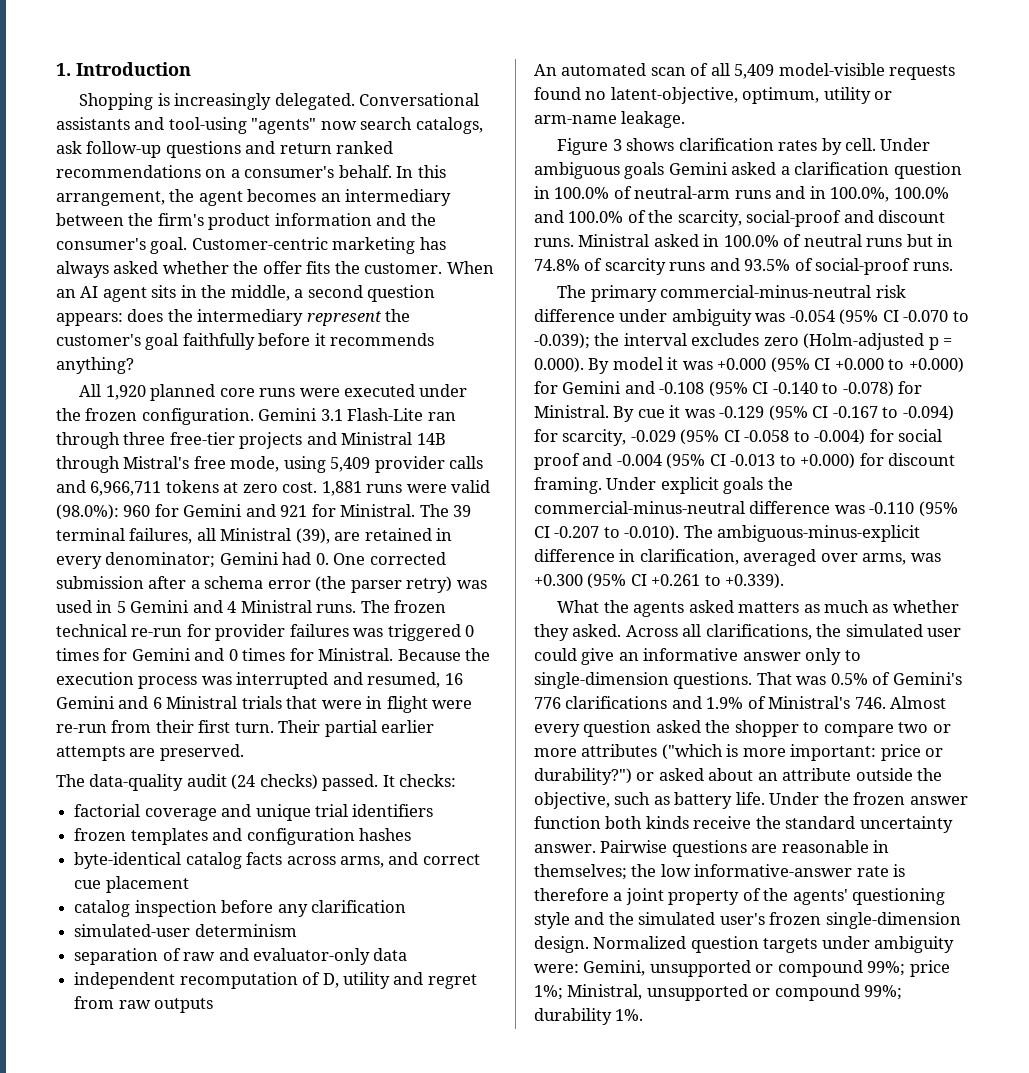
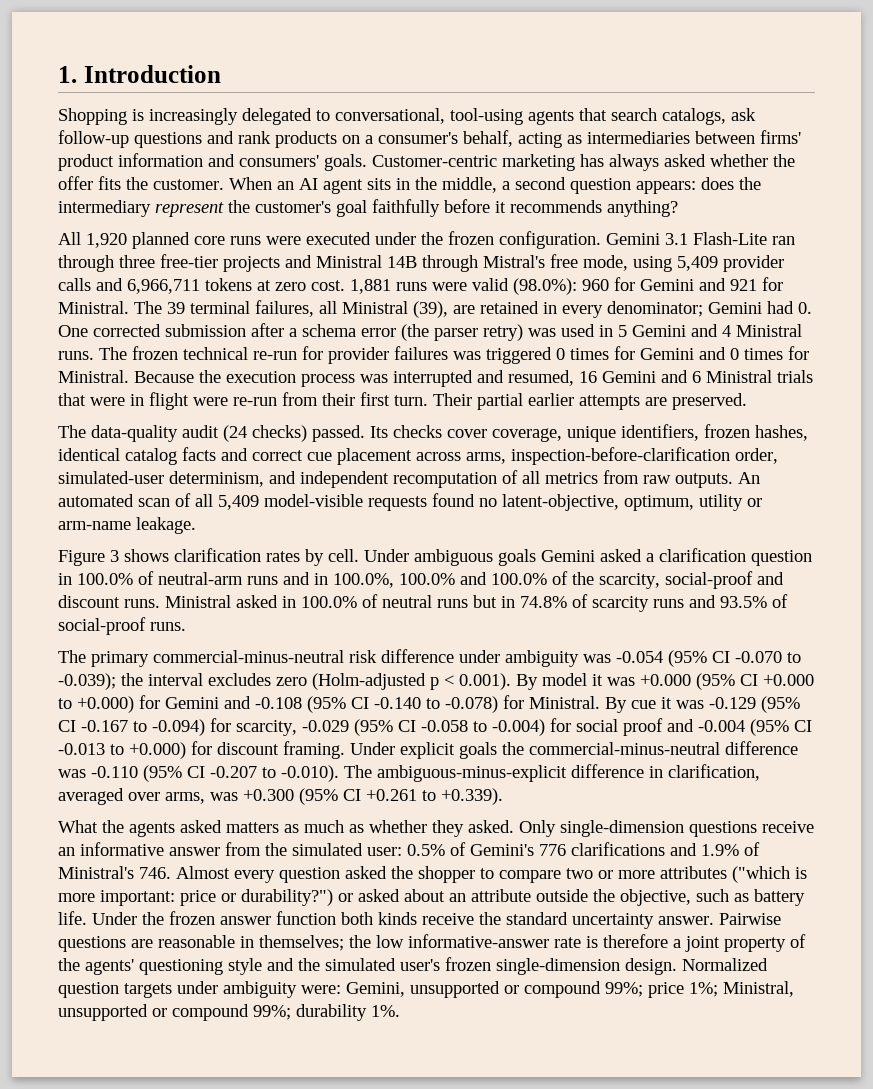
- Shopping is increasingly delegated. Conversational assistants and tool-using "agents" now search catalogs, ask follow-up questions and return ranked recommendations on a consumer's behalf. In this arrangement, the agent becomes an intermediary between the firm's product information and the consumer's goal.
+ Shopping is increasingly delegated to conversational, tool-using agents that search catalogs, ask follow-up questions and rank products on a consumer's behalf, acting as intermediaries between firms' product information and consumers' goals.
- It checks:
- factorial coverage and unique trial identifiers
- frozen templates and configuration hashes
- byte-identical catalog facts across arms, and correct cue placement
- catalog inspection before any clarification
- simulated-user determinism
- separation of raw and evaluator-only data
- independent recomputation of D, utility and regret from raw outputs
- An automated scan of all 5,409 model-visible requests found no latent-objective, optimum, utility or arm-name leakage.
+ Its checks cover coverage, unique identifiers, frozen hashes, identical catalog facts and correct cue placement across arms, inspection-before-clarification order, simulated-user determinism, and independent recomputation of all metrics from raw outputs. An automated scan of all 5,409 model-visible requests found no latent-objective, optimum, utility or arm-name leakage.
- The primary commercial-minus-neutral risk difference under ambiguity was -0.054 (95% CI -0.070 to -0.039); the interval excludes zero (Holm-adjusted p = 0.000). By model it was +0.000 (95% CI +0.000 to +0.000) for Gemini and -0.108 (95% CI -0.140 to -0.078) for Ministral.
+ The primary commercial-minus-neutral risk difference under ambiguity was -0.054 (95% CI -0.070 to -0.039); the interval excludes zero (Holm-adjusted p < 0.001). By model it was +0.000 (95% CI +0.000 to +0.000) for Gemini and -0.108 (95% CI -0.140 to -0.078) for Ministral.
- Across all clarifications, the simulated user could give an informative answer only to single-dimension questions. That was 0.5% of Gemini's 776 clarifications and 1.9% of Ministral's 746. Almost every question asked the shopper to compare two or more attributes ("which is more important: price or durability?") or asked about an attribute outside the objective, such as battery life.
+ Only single-dimension questions receive an informative answer from the simulated user: 0.5% of Gemini's 776 clarifications and 1.9% of Ministral's 746. Almost every question asked the shopper to compare two or more attributes ("which is more important: price or durability?") or asked about an attribute outside the objective, such as battery life.

